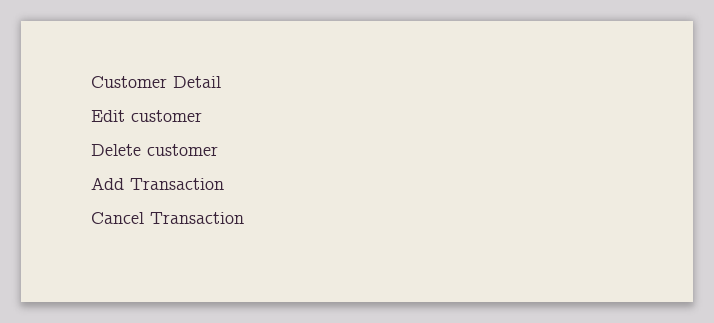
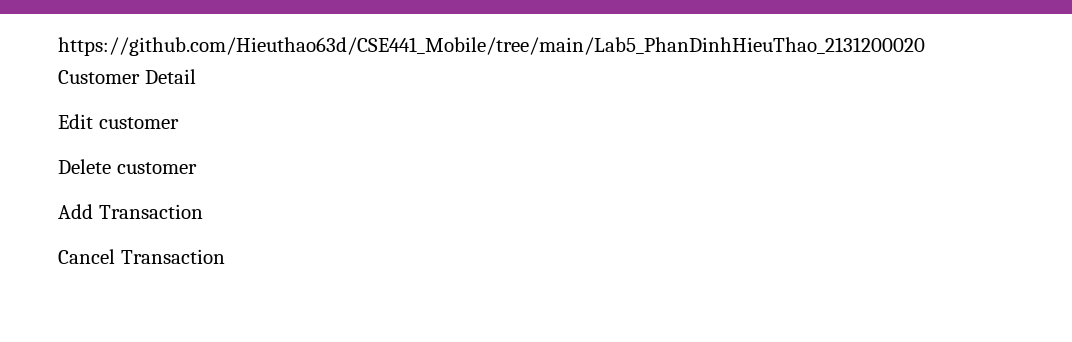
+ https://github.com/Hieuthao63d/CSE441_Mobile/tree/main/Lab5_PhanDinhHieuThao_2131200020

